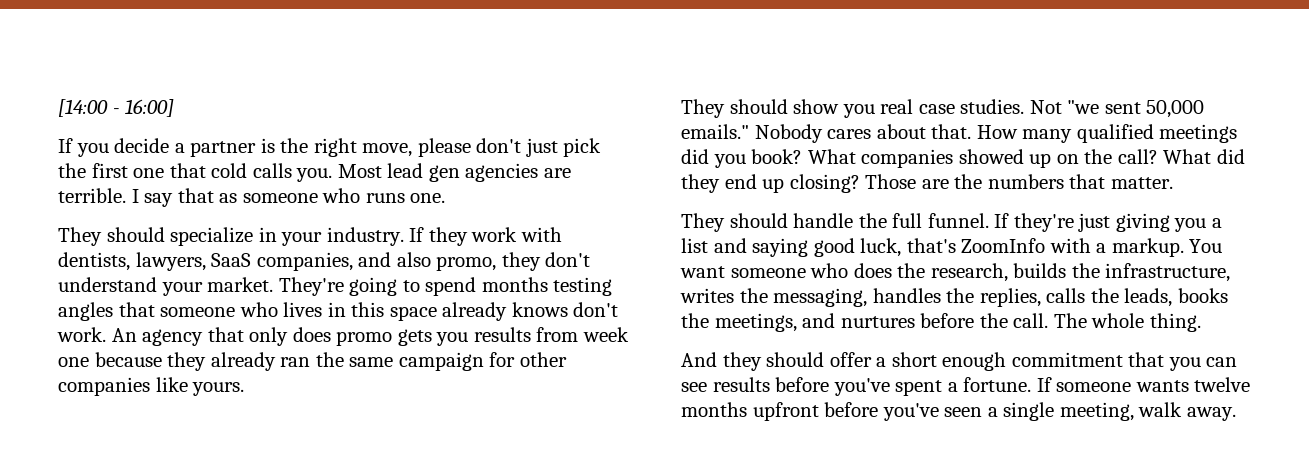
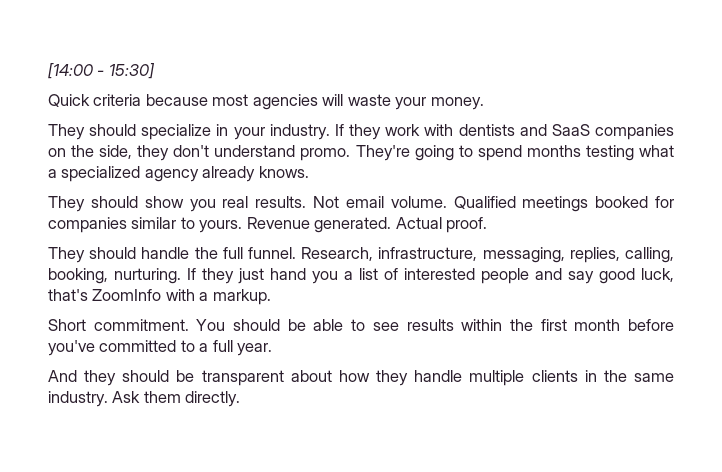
- [14:00 - 16:00]
- If you decide a partner is the right move, please don't just pick the first one that cold calls you. Most lead gen agencies are terrible. I say that as someone who runs one.
+ [14:00 - 15:30]
+ Quick criteria because most agencies will waste your money.
- If they work with dentists, lawyers, SaaS companies, and also promo, they don't understand your market.
+ If they work with dentists and SaaS companies on the side, they don't understand promo.
- They're going to spend months testing angles that someone who lives in this space already knows don't work. An agency that only does promo gets you results from week one because they already ran the same campaign for other companies like yours.
+ They're going to spend months testing what a specialized agency already knows.
- They should show you real case studies. Not "we sent 50,000 emails." Nobody cares about that. How many qualified meetings did you book? What companies showed up on the call? What did they end up closing? Those are the numbers that matter.
+ They should show you real results. Not email volume. Qualified meetings booked for companies similar to yours. Revenue generated. Actual proof.
- If they're just giving you a list and saying good luck, that's ZoomInfo with a markup. You want someone who does the research, builds the infrastructure, writes the messaging, handles the replies, calls the leads, books the meetings, and nurtures before the call. The whole thing.
- And they should offer a short enough commitment that you can see results before you've spent a fortune. If someone wants twelve months upfront before you've seen a single meeting, walk away.
+ Research, infrastructure, messaging, replies, calling, booking, nurturing. If they just hand you a list of interested people and say good luck, that's ZoomInfo with a markup.
+ Short commitment. You should be able to see results within the first month before you've committed to a full year.
+ And they should be transparent about how they handle multiple clients in the same industry. Ask them directly.

